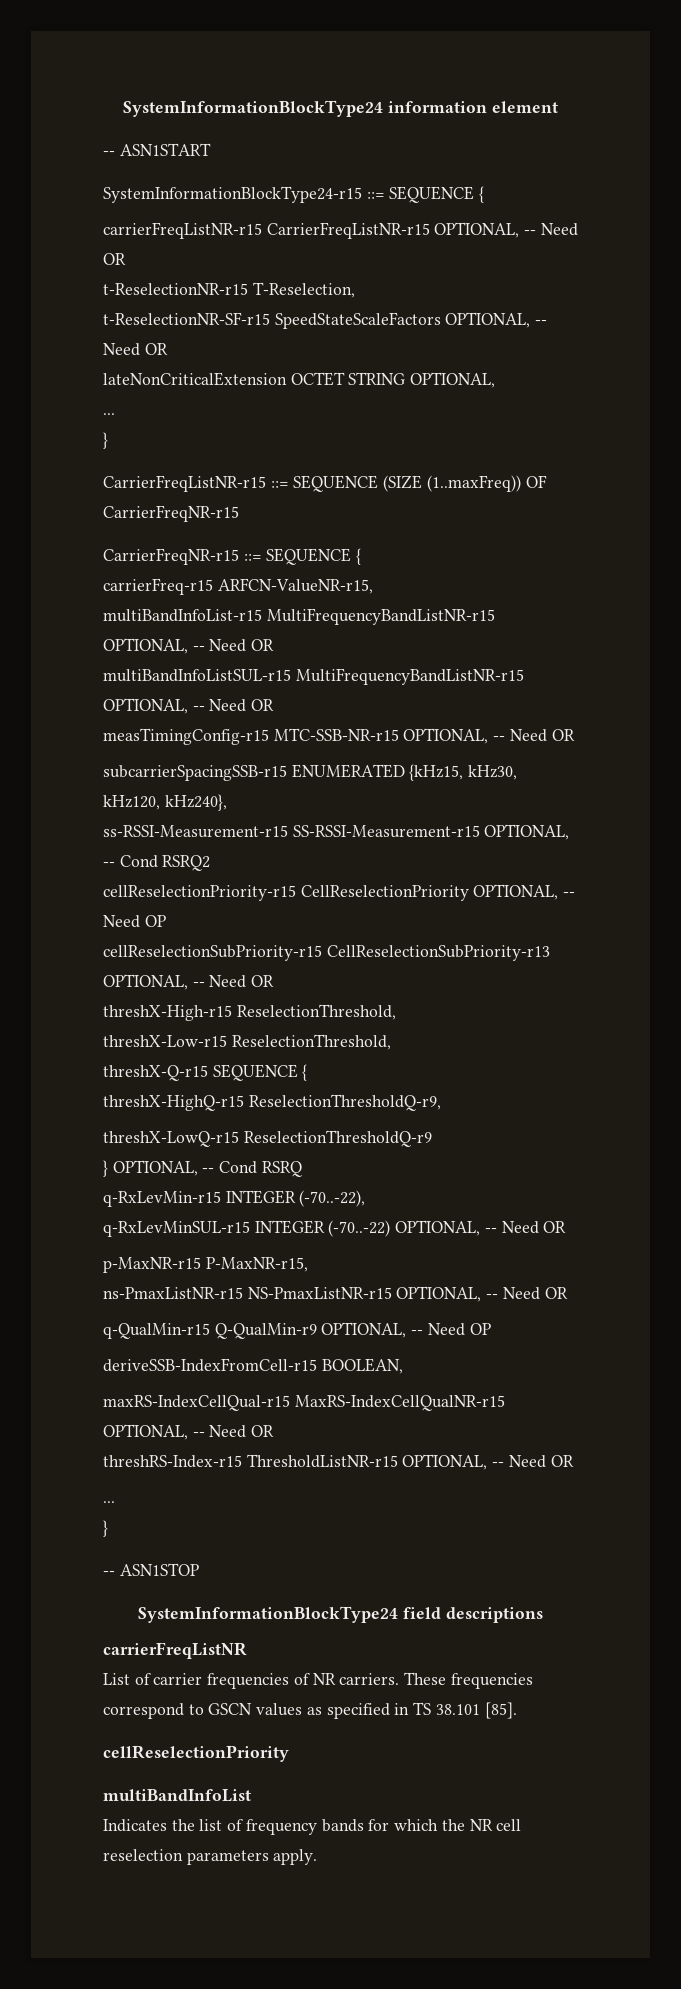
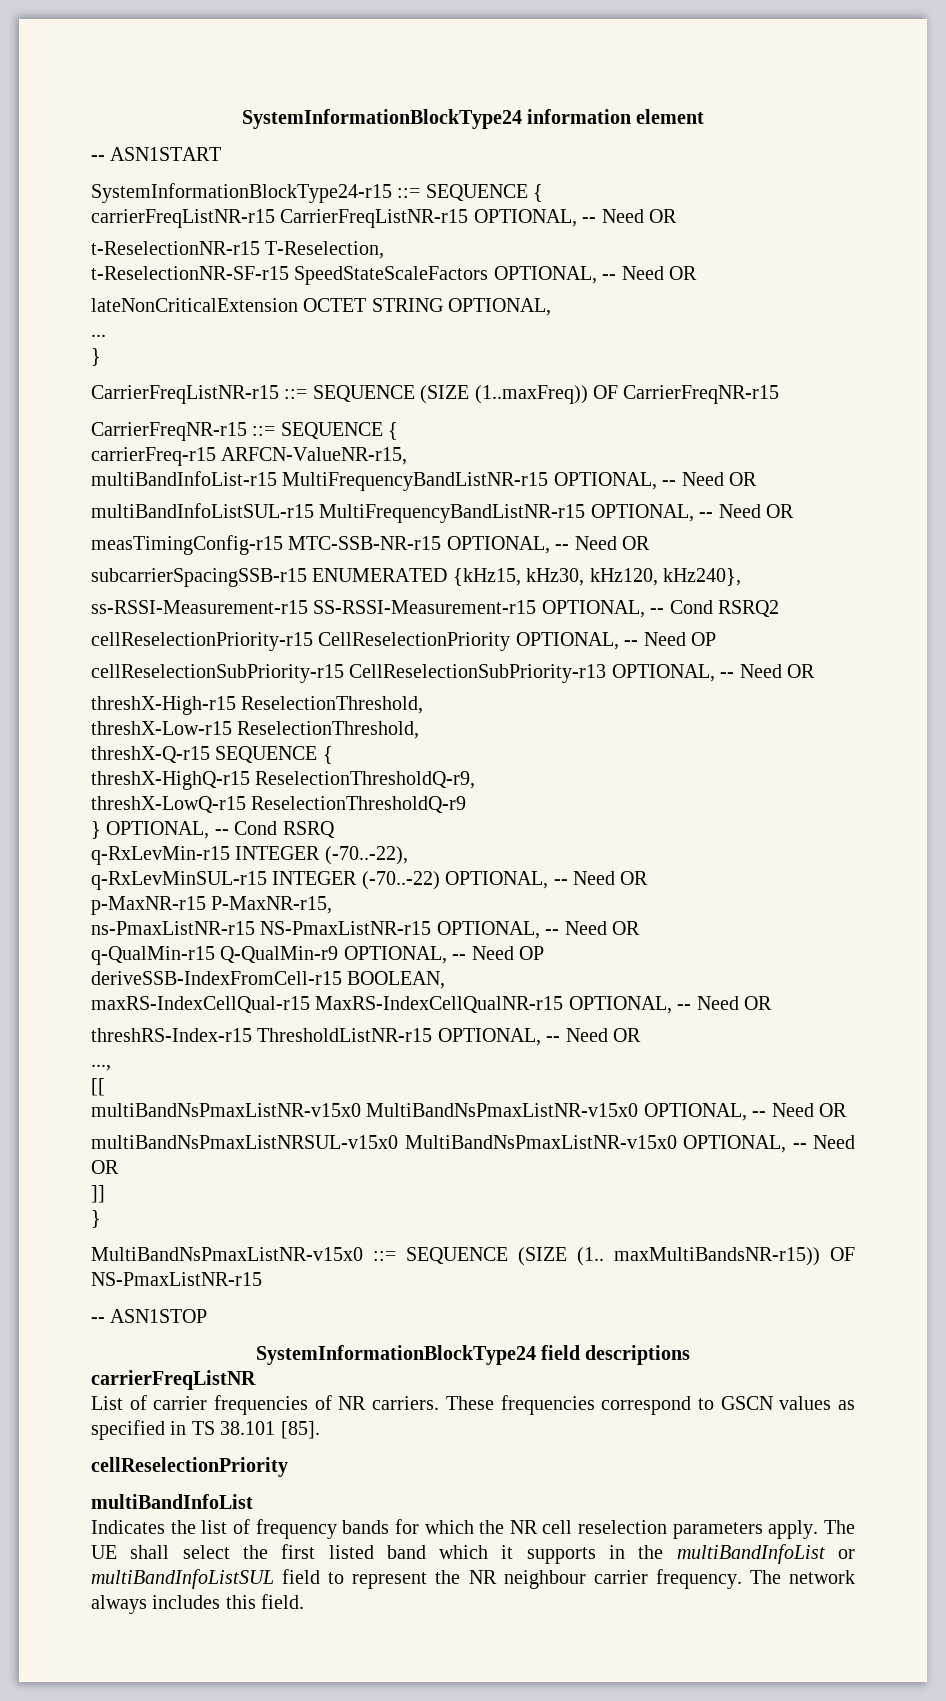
  threshRS-Index-r15 ThresholdListNR-r15 OPTIONAL, -- Need OR
- ...
+ ...,
+ [[
+ multiBandNsPmaxListNR-v15x0 MultiBandNsPmaxListNR-v15x0 OPTIONAL, -- Need OR
+ multiBandNsPmaxListNRSUL-v15x0 MultiBandNsPmaxListNR-v15x0 OPTIONAL, -- Need OR
+ ]]
  }
+ MultiBandNsPmaxListNR-v15x0 ::= SEQUENCE (SIZE (1.. maxMultiBandsNR-r15)) OF NS-PmaxListNR-r15
+ The UE shall select the first listed band which it supports in the multiBandInfoList or multiBandInfoListSUL field to represent the NR neighbour carrier frequency. The network always includes this field.

